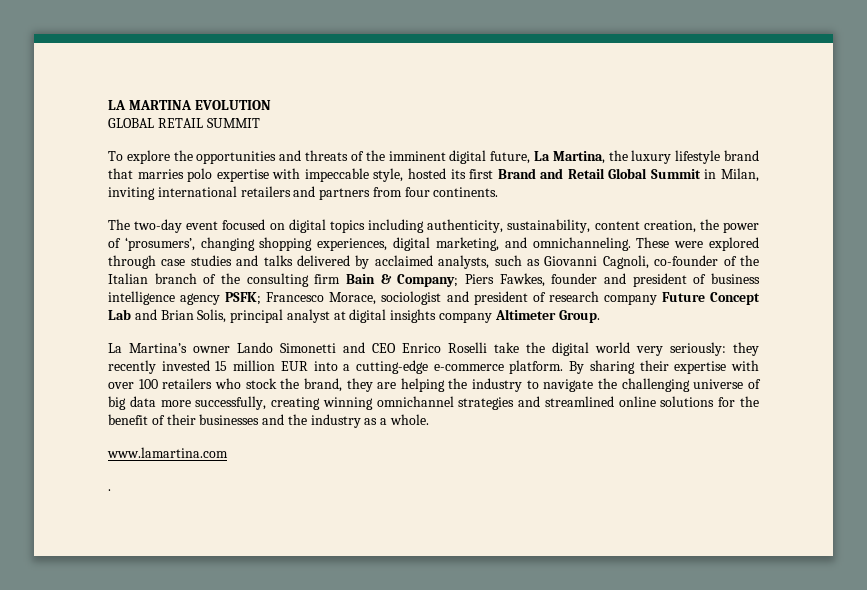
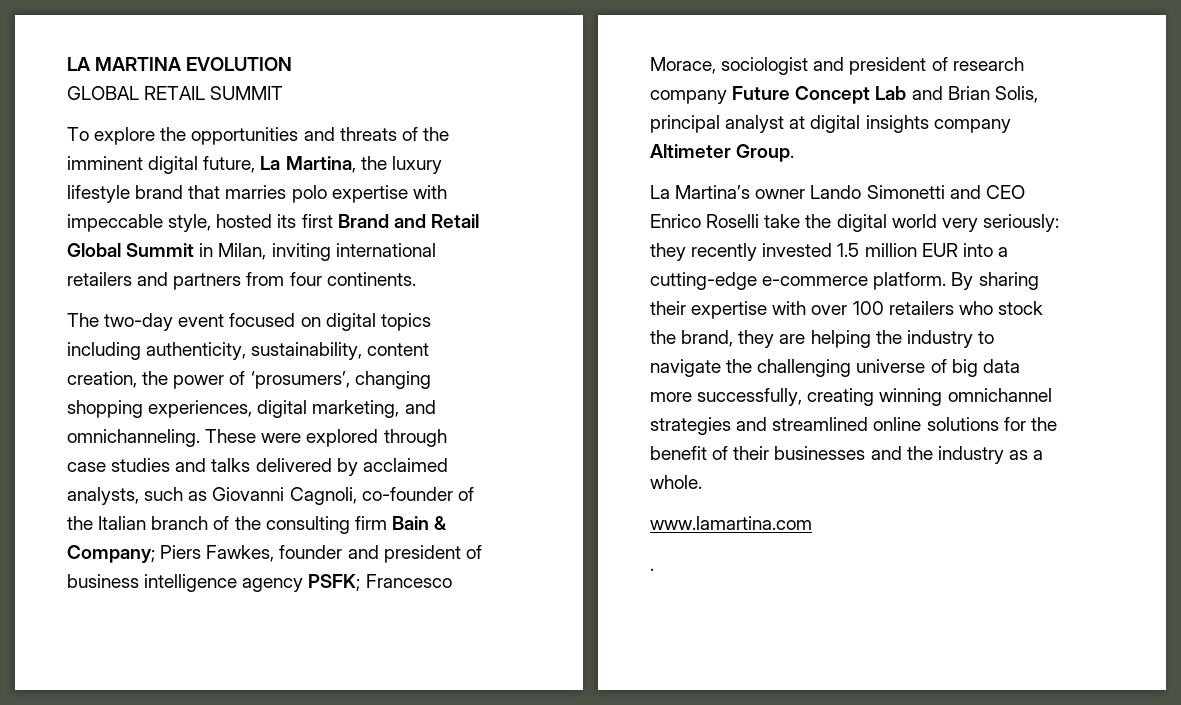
- La Martina’s owner Lando Simonetti and CEO Enrico Roselli take the digital world very seriously: they recently invested 15 million EUR into a cutting-edge e-commerce platform.
+ La Martina’s owner Lando Simonetti and CEO Enrico Roselli take the digital world very seriously: they recently invested 1.5 million EUR into a cutting-edge e-commerce platform.

